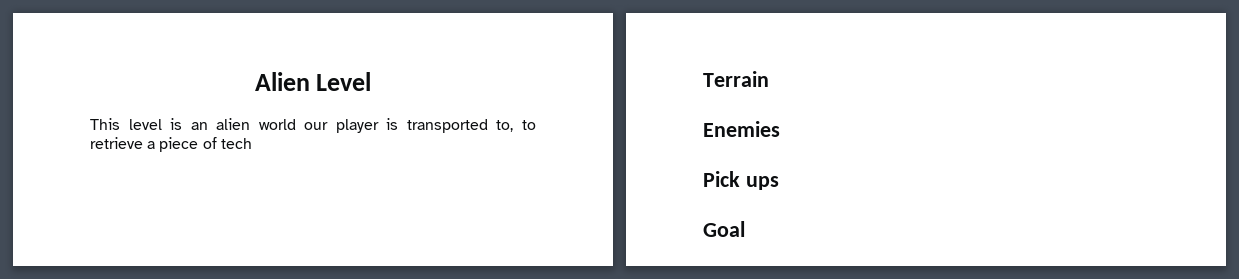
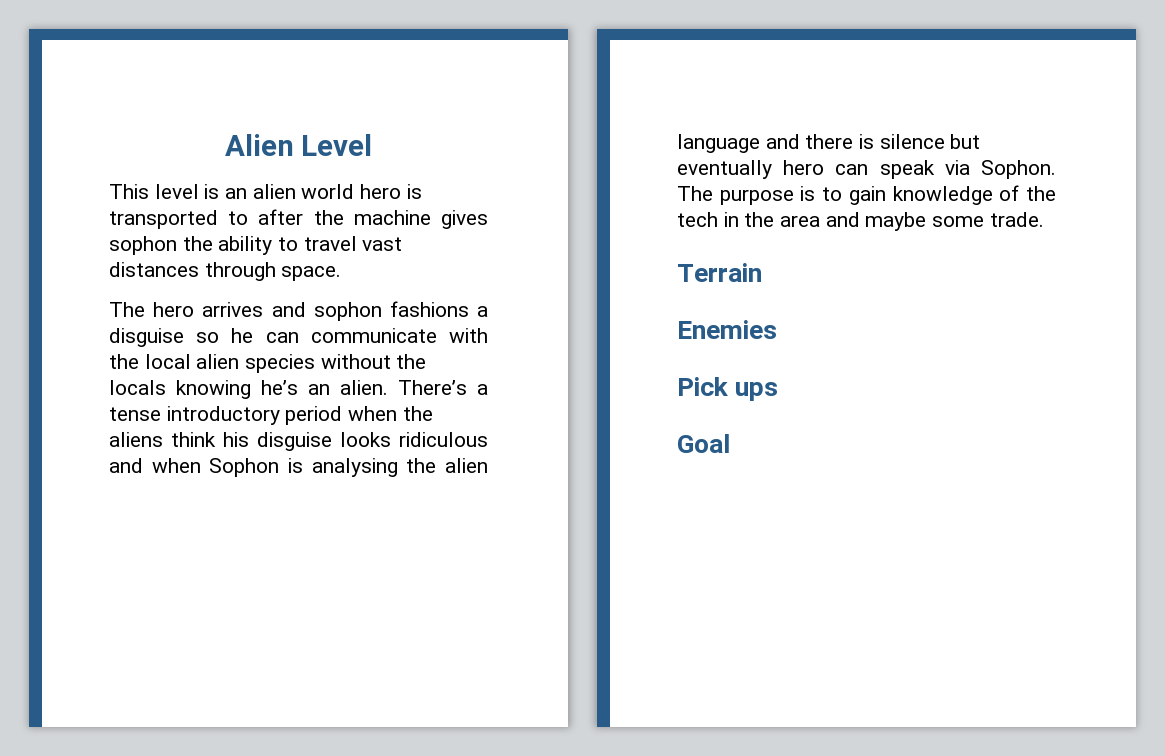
- This level is an alien world our player is transported to, to retrieve a piece of tech
+ This level is an alien world hero is transported to after the machine gives sophon the ability to travel vast distances through space.
+ The hero arrives and sophon fashions a disguise so he can communicate with the local alien species without the locals knowing he’s an alien. There’s a tense introductory period when the aliens think his disguise looks ridiculous and when Sophon is analysing the alien language and there is silence but eventually hero can speak via Sophon. The purpose is to gain knowledge of the tech in the area and maybe some trade.

